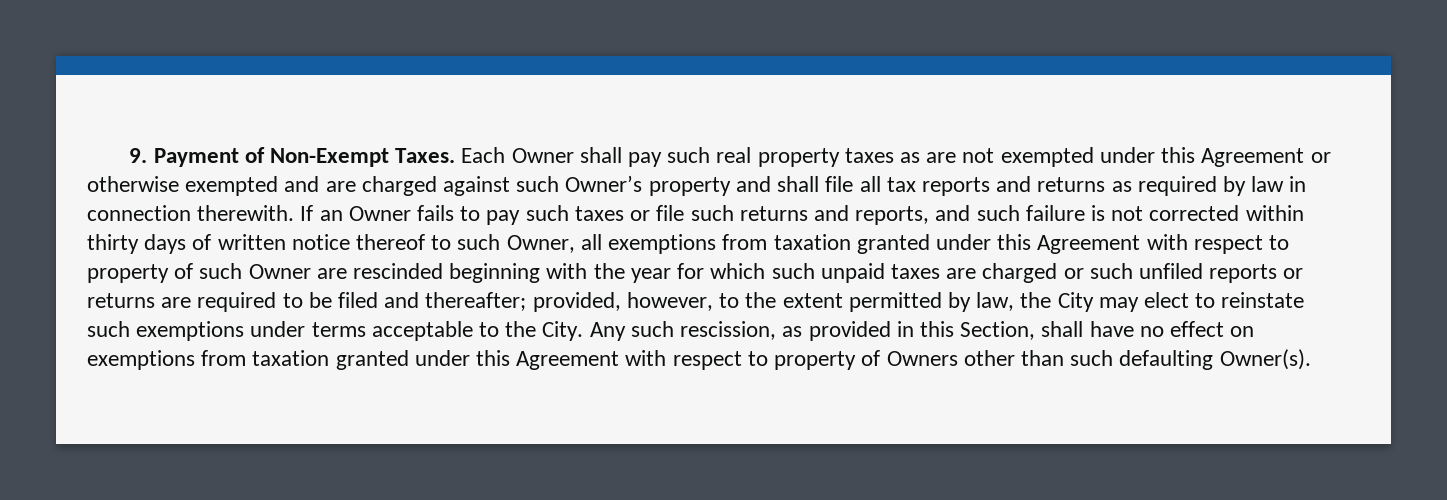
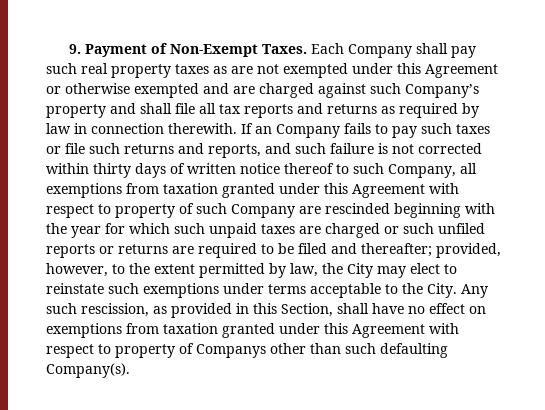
- Each Owner shall pay such real property taxes as are not exempted under this Agreement or otherwise exempted and are charged against such Owner’s property and shall file all tax reports and returns as required by law in connection therewith.
+ Each Company shall pay such real property taxes as are not exempted under this Agreement or otherwise exempted and are charged against such Company’s property and shall file all tax reports and returns as required by law in connection therewith.
- If an Owner fails to pay such taxes or file such returns and reports, and such failure is not corrected within thirty days of written notice thereof to such Owner, all exemptions from taxation granted under this Agreement with respect to property of such Owner are rescinded beginning with the year for which such unpaid taxes are charged or such unfiled reports or returns are required to be filed and thereafter;
+ If an Company fails to pay such taxes or file such returns and reports, and such failure is not corrected within thirty days of written notice thereof to such Company, all exemptions from taxation granted under this Agreement with respect to property of such Company are rescinded beginning with the year for which such unpaid taxes are charged or such unfiled reports or returns are required to be filed and thereafter;
- Any such rescission, as provided in this Section, shall have no effect on exemptions from taxation granted under this Agreement with respect to property of Owners other than such defaulting Owner(s).
+ Any such rescission, as provided in this Section, shall have no effect on exemptions from taxation granted under this Agreement with respect to property of Companys other than such defaulting Company(s).

